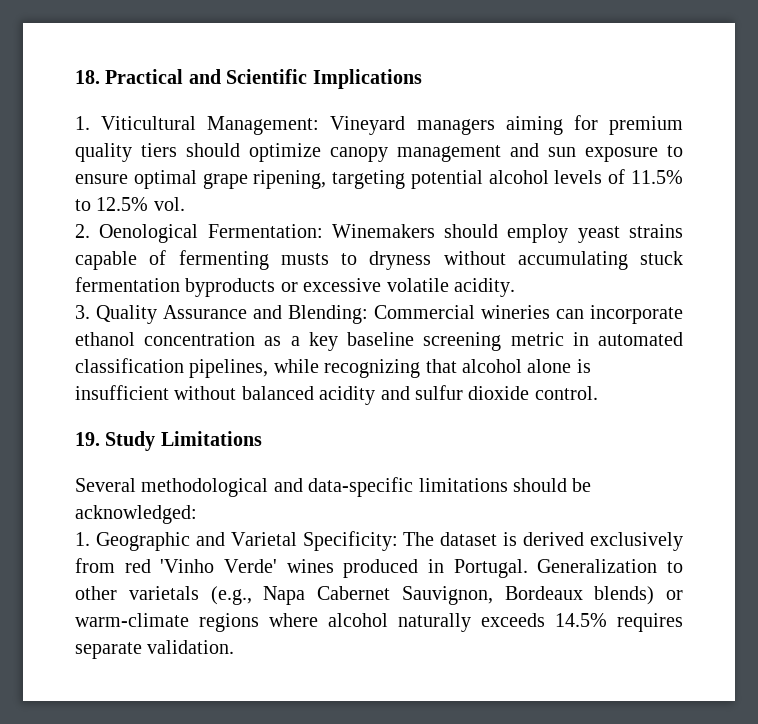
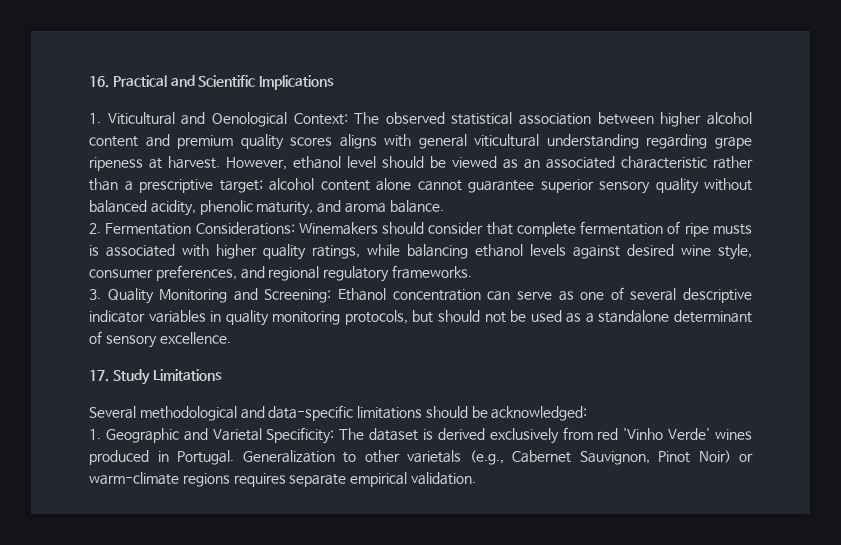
- 18. Practical and Scientific Implications
+ 16. Practical and Scientific Implications
- 1. Viticultural Management: Vineyard managers aiming for premium quality tiers should optimize canopy management and sun exposure to ensure optimal grape ripening, targeting potential alcohol levels of 11.5% to 12.5% vol.
- 2. Oenological Fermentation: Winemakers should employ yeast strains capable of fermenting musts to dryness without accumulating stuck fermentation byproducts or excessive volatile acidity.
- 3. Quality Assurance and Blending: Commercial wineries can incorporate ethanol concentration as a key baseline screening metric in automated classification pipelines, while recognizing that alcohol alone is insufficient without balanced acidity and sulfur dioxide control.
- 19. Study Limitations
+ 1. Viticultural and Oenological Context: The observed statistical association between higher alcohol content and premium quality scores aligns with general viticultural understanding regarding grape ripeness at harvest. However, ethanol level should be viewed as an associated characteristic rather than a prescriptive target; alcohol content alone cannot guarantee superior sensory quality without balanced acidity, phenolic maturity, and aroma balance.
+ 2. Fermentation Considerations: Winemakers should consider that complete fermentation of ripe musts is associated with higher quality ratings, while balancing ethanol levels against desired wine style, consumer preferences, and regional regulatory frameworks.
+ 3. Quality Monitoring and Screening: Ethanol concentration can serve as one of several descriptive indicator variables in quality monitoring protocols, but should not be used as a standalone determinant of sensory excellence.
+ 17. Study Limitations
- Generalization to other varietals (e.g., Napa Cabernet Sauvignon, Bordeaux blends) or warm-climate regions where alcohol naturally exceeds 14.5% requires separate validation.
+ Generalization to other varietals (e.g., Cabernet Sauvignon, Pinot Noir) or warm-climate regions requires separate empirical validation.

